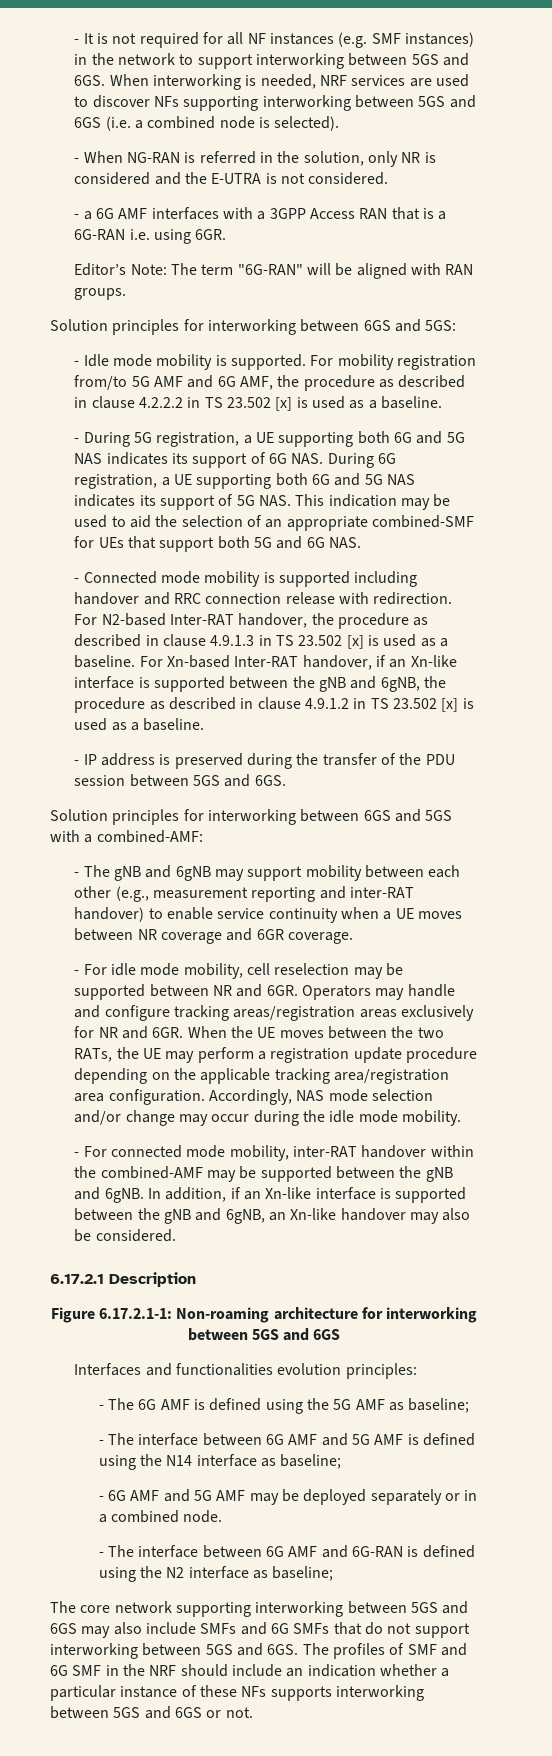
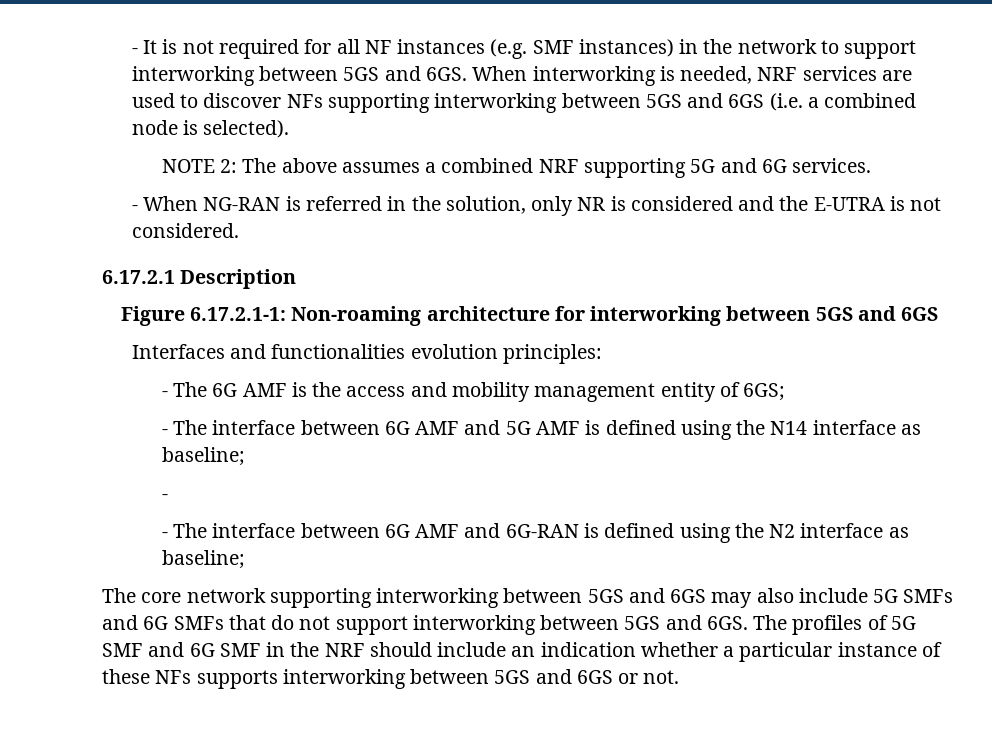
+ NOTE 2: The above assumes a combined NRF supporting 5G and 6G services.
- - a 6G AMF interfaces with a 3GPP Access RAN that is a 6G-RAN i.e. using 6GR.
- Editor’s Note: The term "6G-RAN" will be aligned with RAN groups.
- Solution principles for interworking between 6GS and 5GS:
- - Idle mode mobility is supported. For mobility registration from/to 5G AMF and 6G AMF, the procedure as described in clause 4.2.2.2 in TS 23.502 [x] is used as a baseline.
- - During 5G registration, a UE supporting both 6G and 5G NAS indicates its support of 6G NAS. During 6G registration, a UE supporting both 6G and 5G NAS indicates its support of 5G NAS. This indication may be used to aid the selection of an appropriate combined-SMF for UEs that support both 5G and 6G NAS.
- - Connected mode mobility is supported including handover and RRC connection release with redirection. For N2-based Inter-RAT handover, the procedure as described in clause 4.9.1.3 in TS 23.502 [x] is used as a baseline. For Xn-based Inter-RAT handover, if an Xn-like interface is supported between the gNB and 6gNB, the procedure as described in clause 4.9.1.2 in TS 23.502 [x] is used as a baseline.
- - IP address is preserved during the transfer of the PDU session between 5GS and 6GS.
- Solution principles for interworking between 6GS and 5GS with a combined-AMF:
- - The gNB and 6gNB may support mobility between each other (e.g., measurement reporting and inter-RAT handover) to enable service continuity when a UE moves between NR coverage and 6GR coverage.
- - For idle mode mobility, cell reselection may be supported between NR and 6GR. Operators may handle and configure tracking areas/registration areas exclusively for NR and 6GR. When the UE moves between the two RATs, the UE may perform a registration update procedure depending on the applicable tracking area/registration area configuration. Accordingly, NAS mode selection and/or change may occur during the idle mode mobility.
- - For connected mode mobility, inter-RAT handover within the combined-AMF may be supported between the gNB and 6gNB. In addition, if an Xn-like interface is supported between the gNB and 6gNB, an Xn-like handover may also be considered.
- - The 6G AMF is defined using the 5G AMF as baseline;
+ - The 6G AMF is the access and mobility management entity of 6GS;
  - The interface between 6G AMF and 5G AMF is defined using the N14 interface as baseline;
- - 6G AMF and 5G AMF may be deployed separately or in a combined node.
+ -
- The core network supporting interworking between 5GS and 6GS may also include SMFs and 6G SMFs that do not support interworking between 5GS and 6GS.
+ The core network supporting interworking between 5GS and 6GS may also include 5G SMFs and 6G SMFs that do not support interworking between 5GS and 6GS.
- The profiles of SMF and 6G SMF in the NRF should include an indication whether a particular instance of these NFs supports interworking between 5GS and 6GS or not.
+ The profiles of 5G SMF and 6G SMF in the NRF should include an indication whether a particular instance of these NFs supports interworking between 5GS and 6GS or not.

